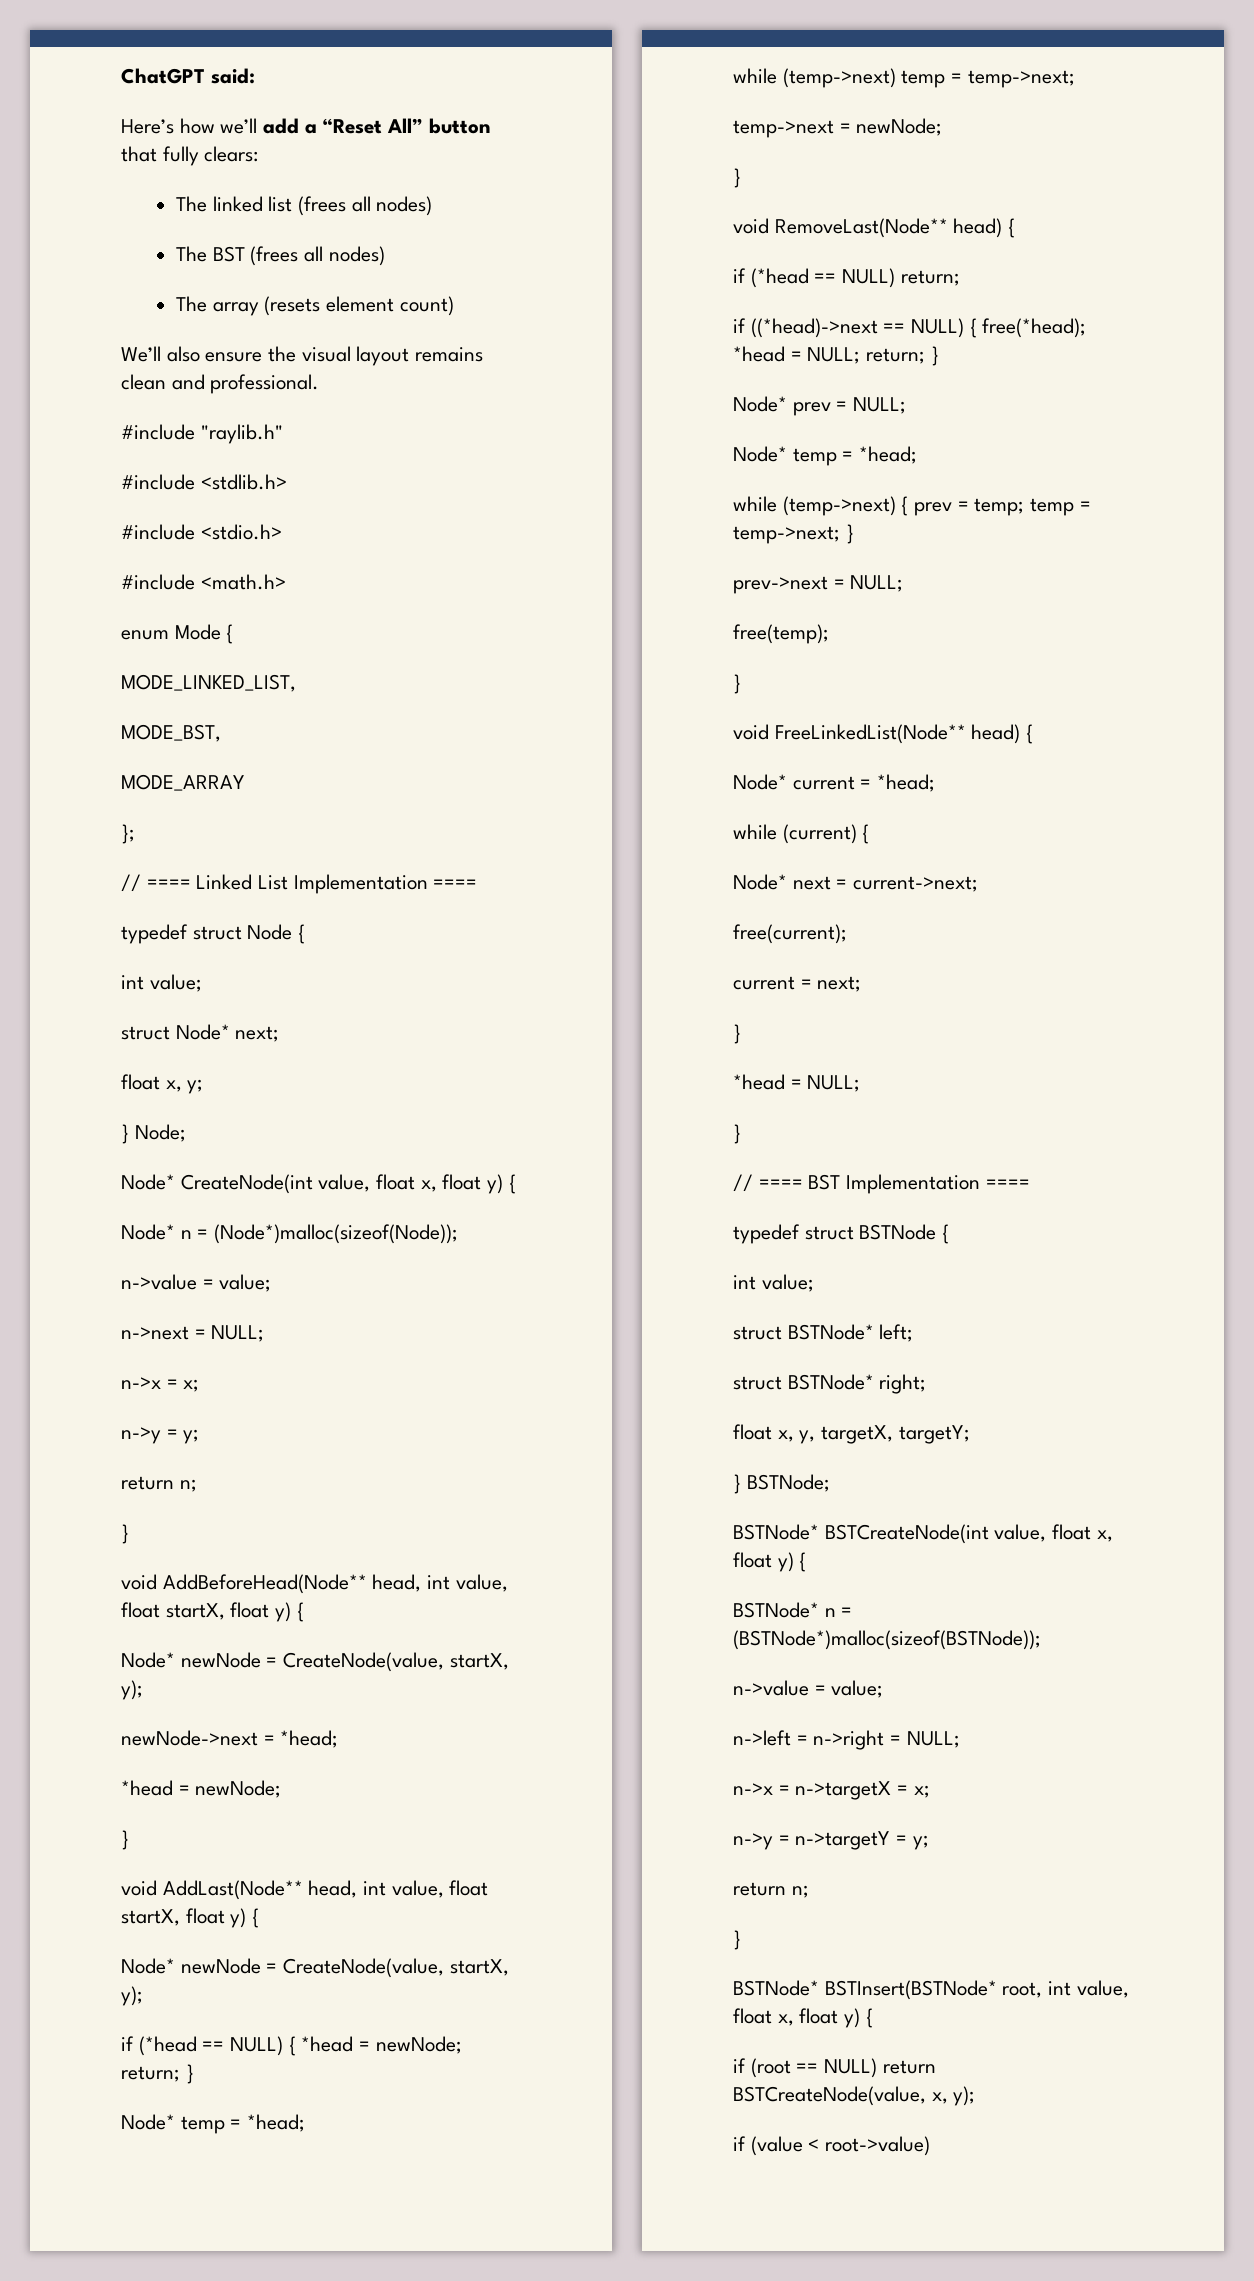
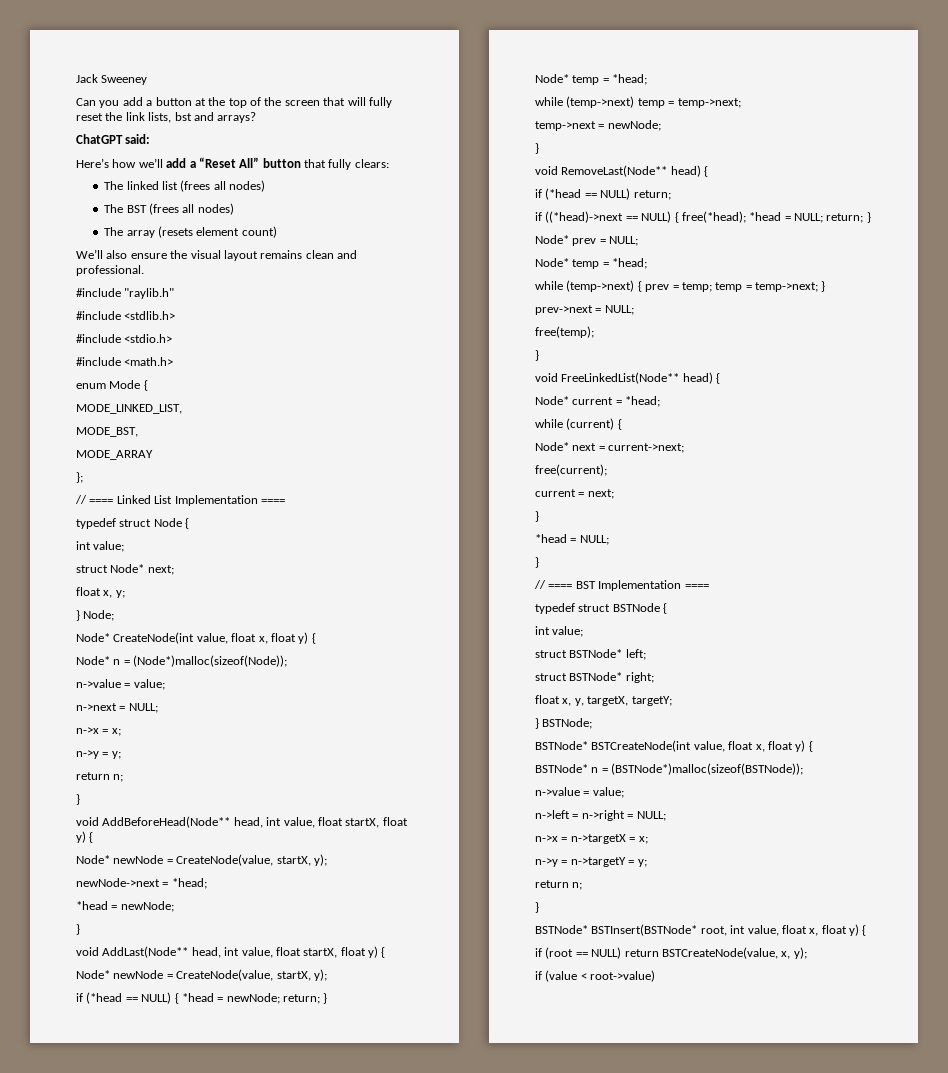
+ Jack Sweeney
+ Can you add a button at the top of the screen that will fully reset the link lists, bst and arrays?

